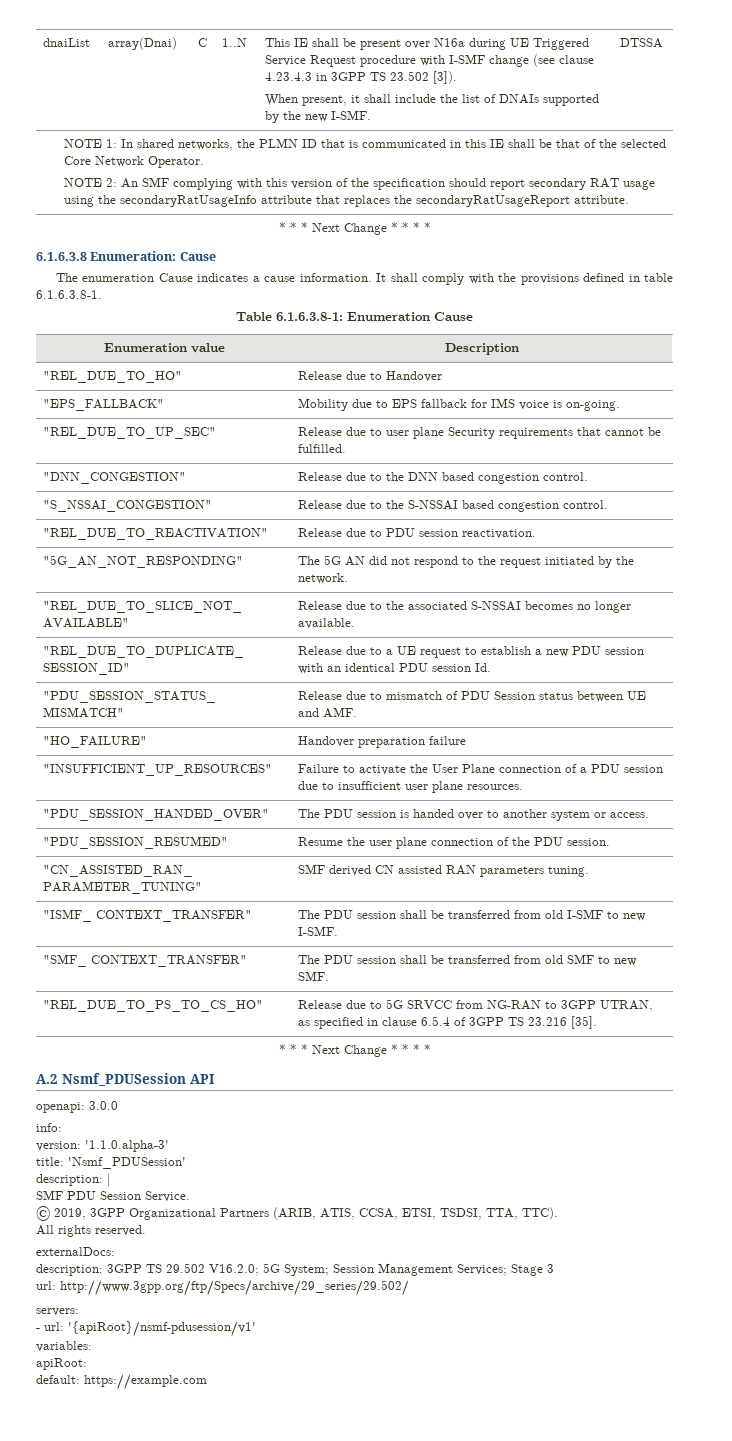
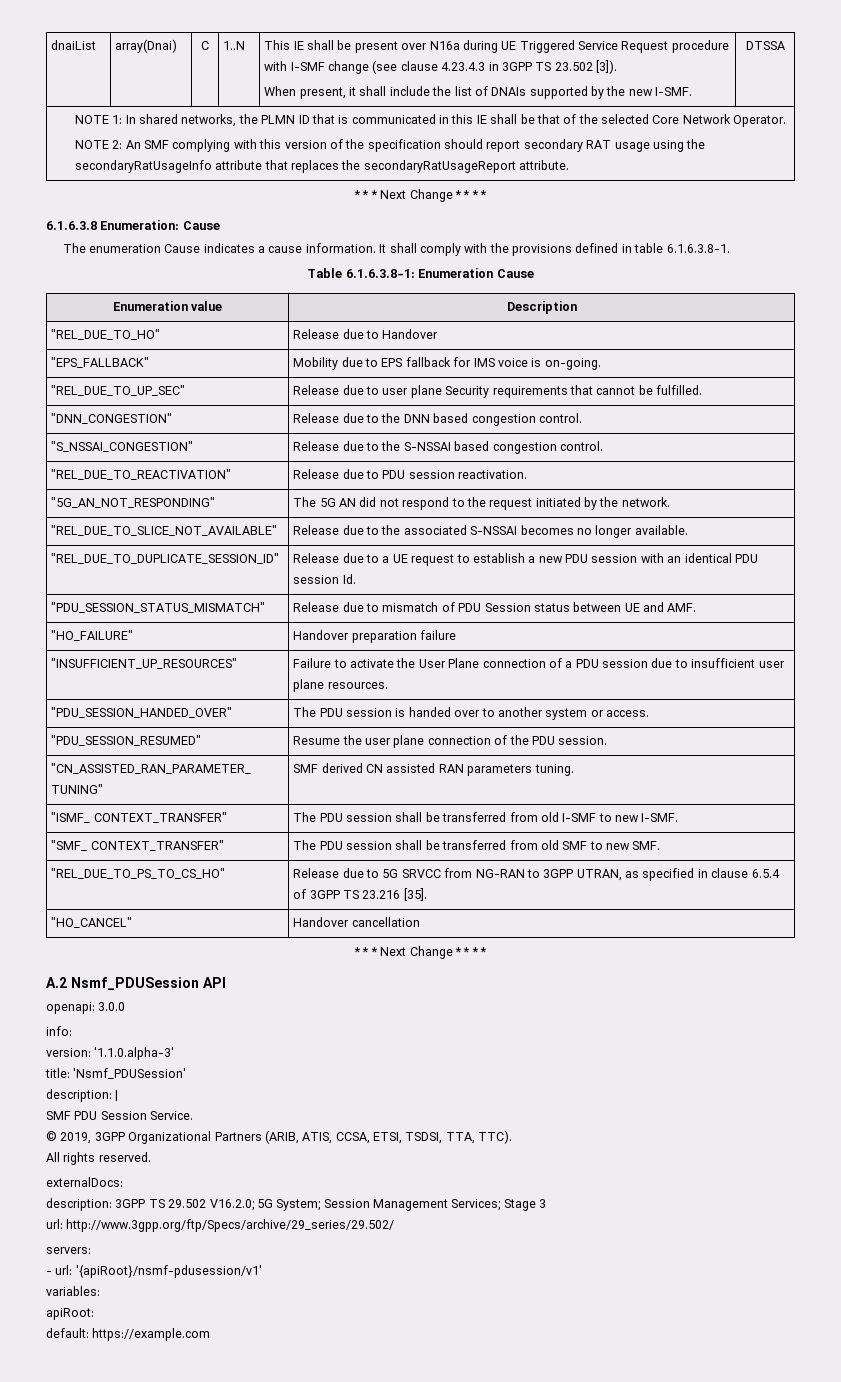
+ "HO_CANCEL" | Handover cancellation

